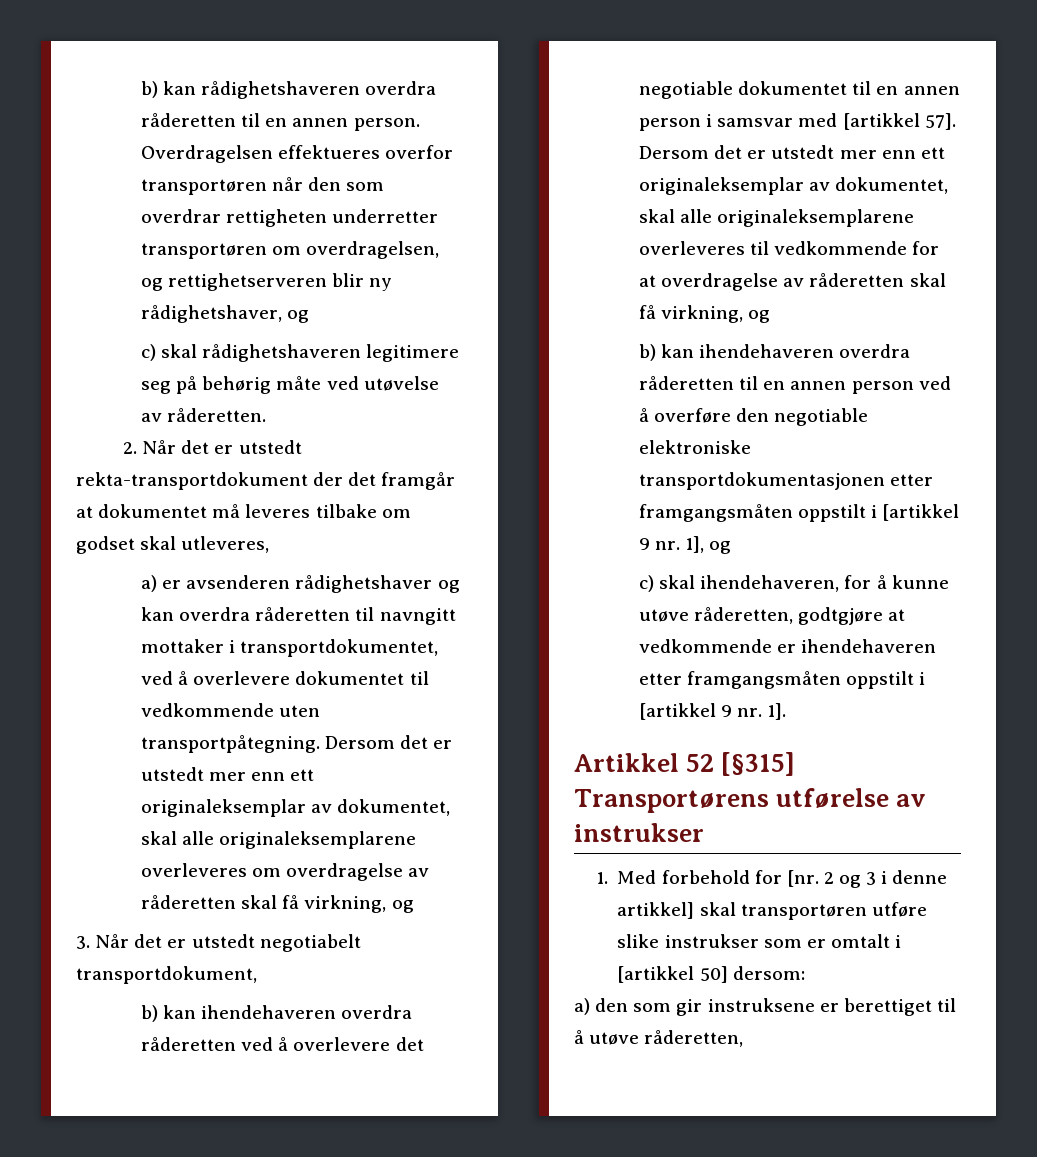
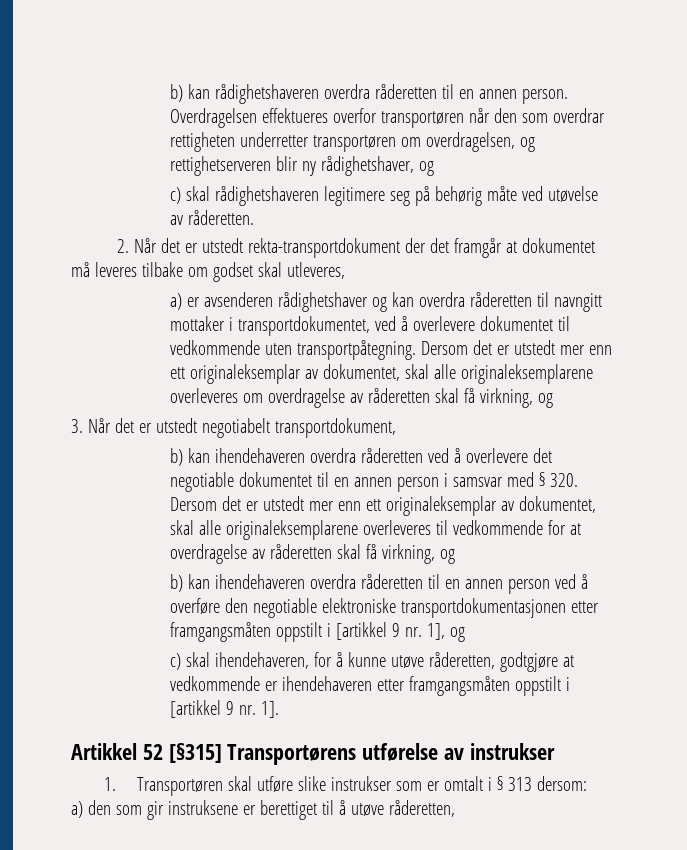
- b) kan ihendehaveren overdra råderetten ved å overlevere det negotiable dokumentet til en annen person i samsvar med [artikkel 57]. Dersom det er utstedt mer enn ett originaleksemplar av dokumentet, skal alle originaleksemplarene overleveres til vedkommende for at overdragelse av råderetten skal få virkning, og
+ b) kan ihendehaveren overdra råderetten ved å overlevere det negotiable dokumentet til en annen person i samsvar med § 320. Dersom det er utstedt mer enn ett originaleksemplar av dokumentet, skal alle originaleksemplarene overleveres til vedkommende for at overdragelse av råderetten skal få virkning, og
- 1. Med forbehold for [nr. 2 og 3 i denne artikkel] skal transportøren utføre slike instrukser som er omtalt i [artikkel 50] dersom:
+ 1. Transportøren skal utføre slike instrukser som er omtalt i § 313 dersom:

